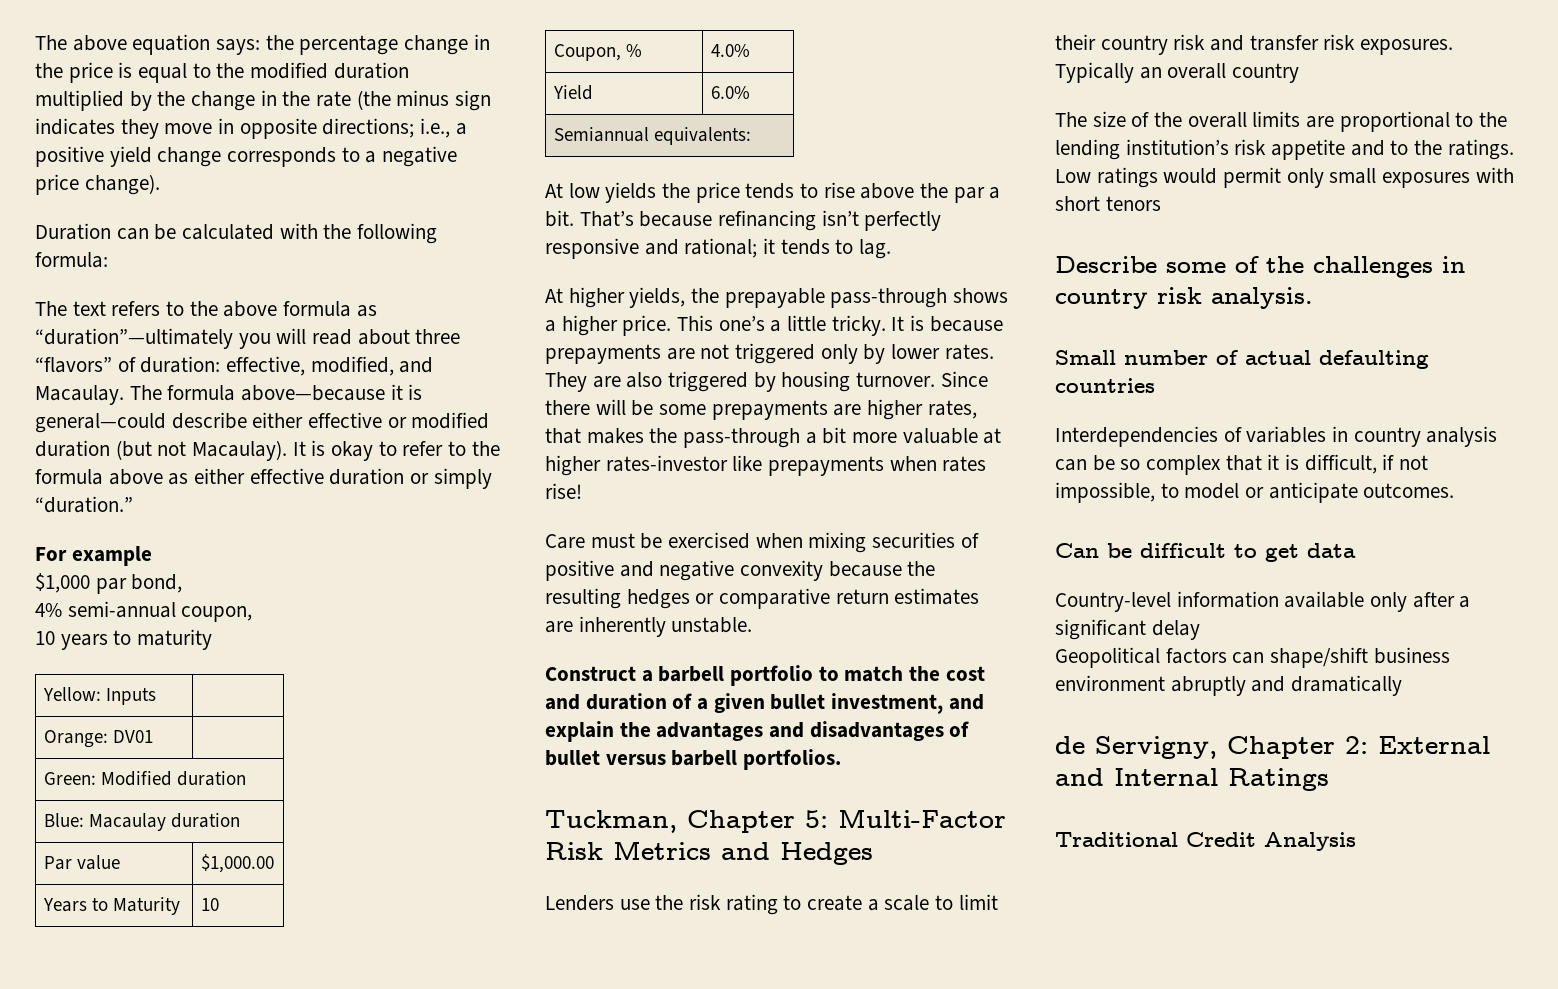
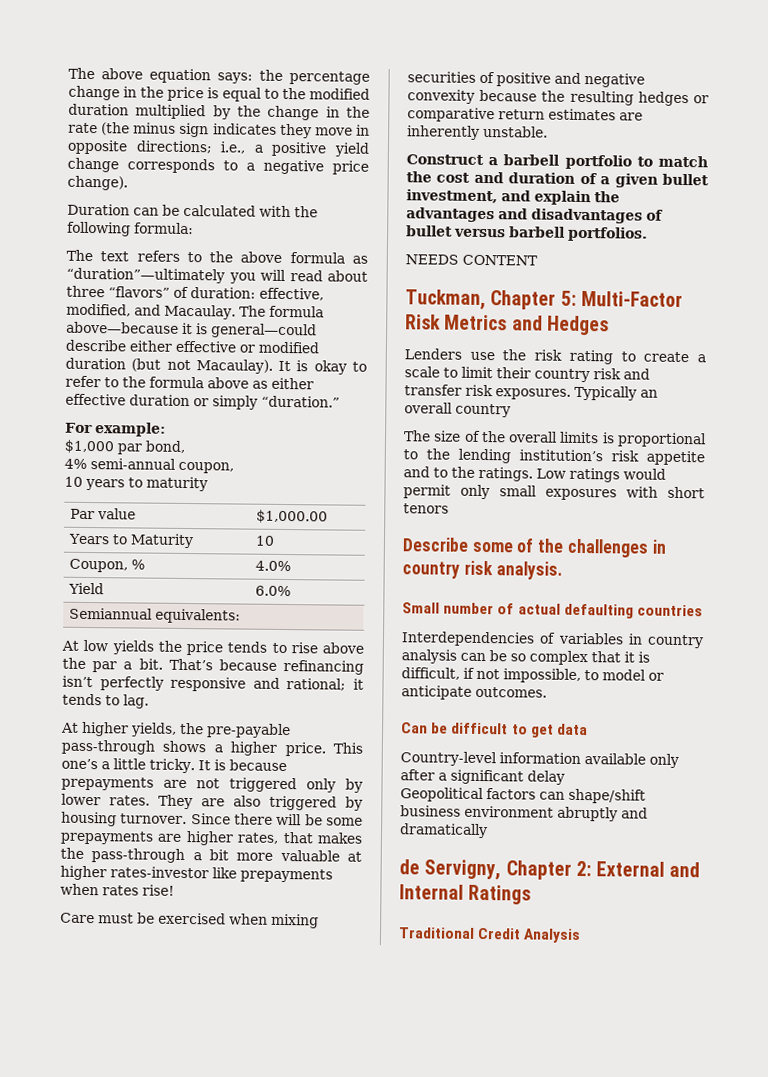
- For example
+ For example:
- Yellow: Inputs |
- Orange: DV01 |
- Green: Modified duration
- Blue: Macaulay duration
- At higher yields, the prepayable pass-through shows a higher price.
+ At higher yields, the pre-payable pass-through shows a higher price.
+ NEEDS CONTENT
- The size of the overall limits are proportional to the lending institution’s risk appetite and to the ratings.
+ The size of the overall limits is proportional to the lending institution’s risk appetite and to the ratings.

